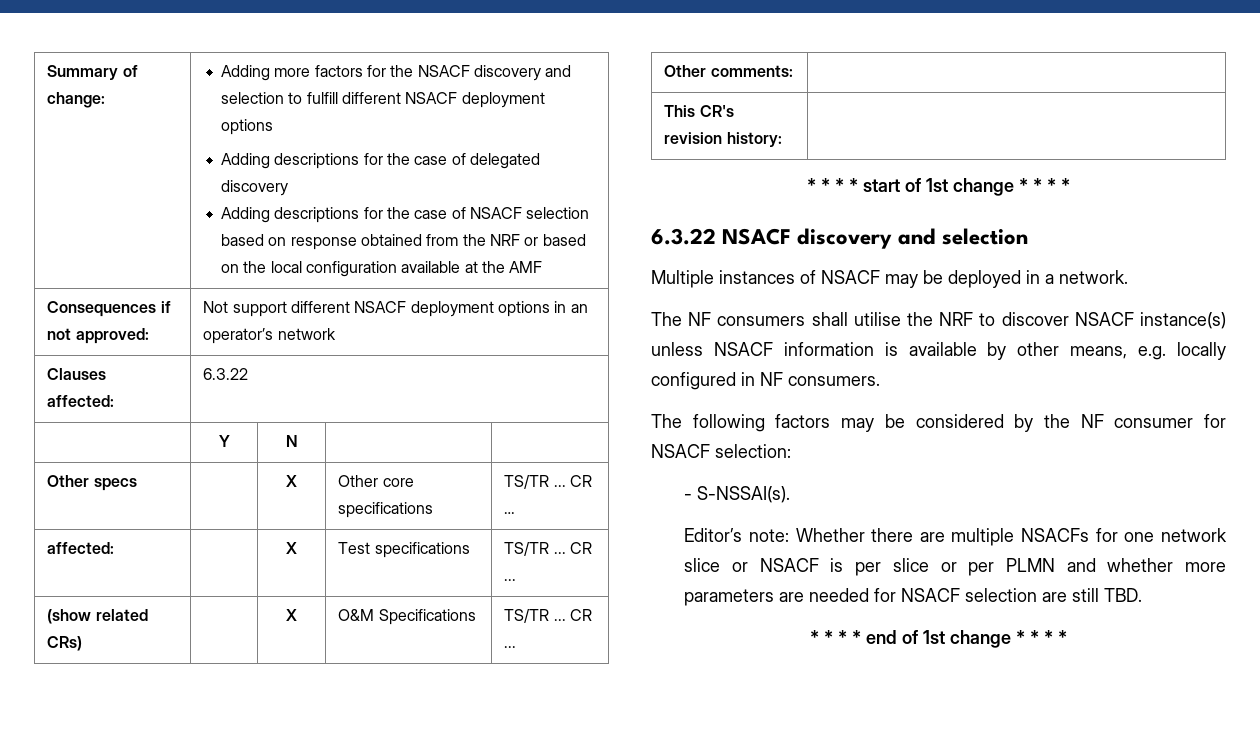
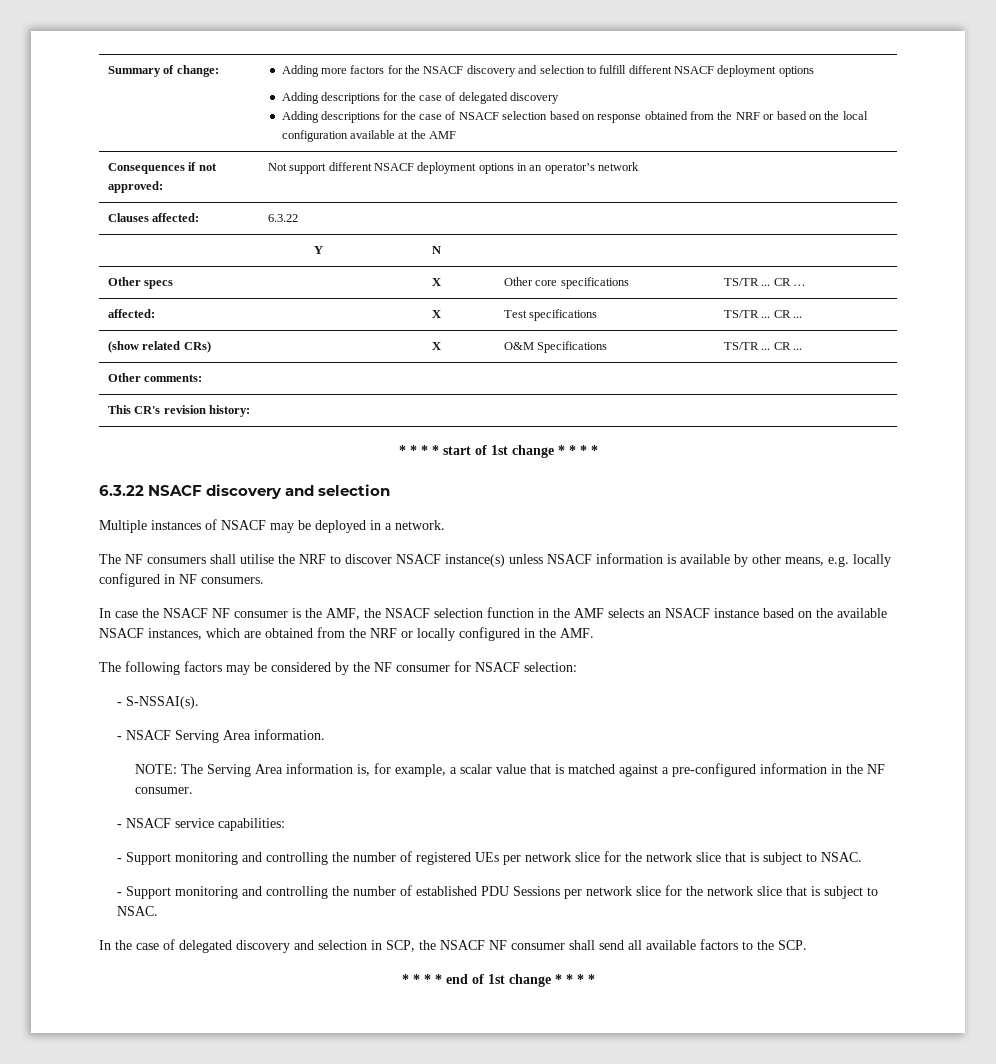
+ In case the NSACF NF consumer is the AMF, the NSACF selection function in the AMF selects an NSACF instance based on the available NSACF instances, which are obtained from the NRF or locally configured in the AMF.
- Editor’s note: Whether there are multiple NSACFs for one network slice or NSACF is per slice or per PLMN and whether more parameters are needed for NSACF selection are still TBD.
+ - NSACF Serving Area information.
+ NOTE: The Serving Area information is, for example, a scalar value that is matched against a pre-configured information in the NF consumer.
+ - NSACF service capabilities:
+ - Support monitoring and controlling the number of registered UEs per network slice for the network slice that is subject to NSAC.
+ - Support monitoring and controlling the number of established PDU Sessions per network slice for the network slice that is subject to NSAC.
+ In the case of delegated discovery and selection in SCP, the NSACF NF consumer shall send all available factors to the SCP.

